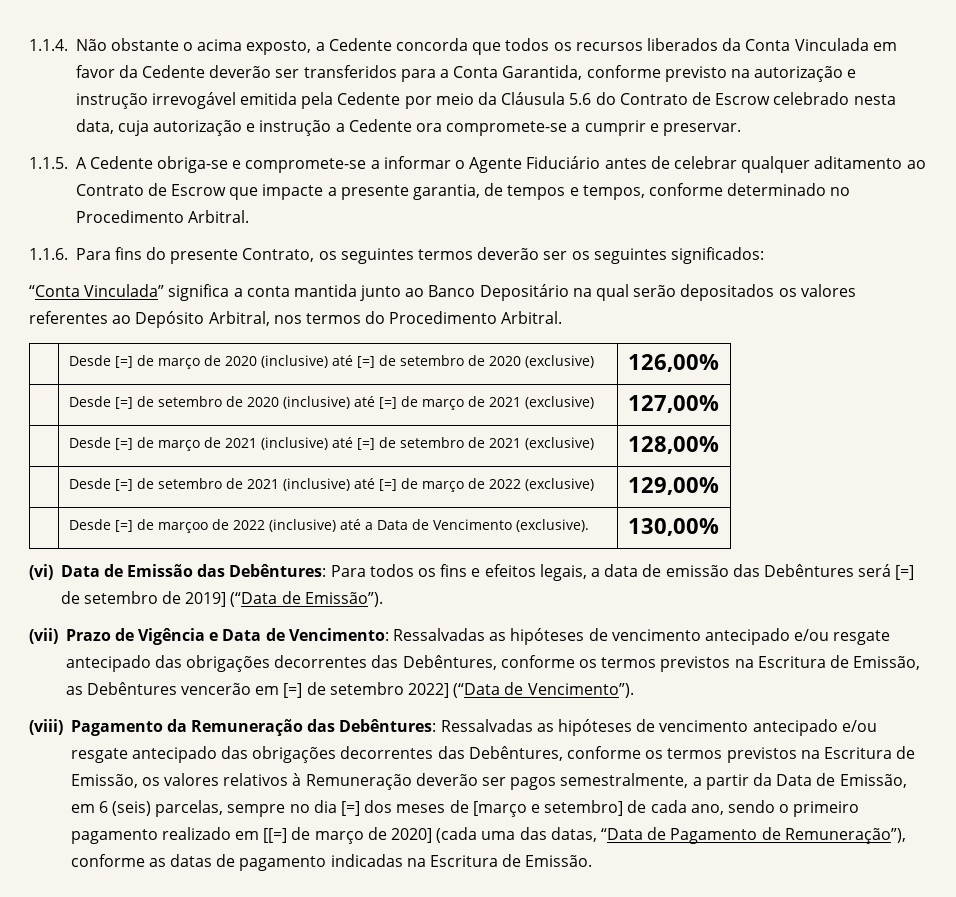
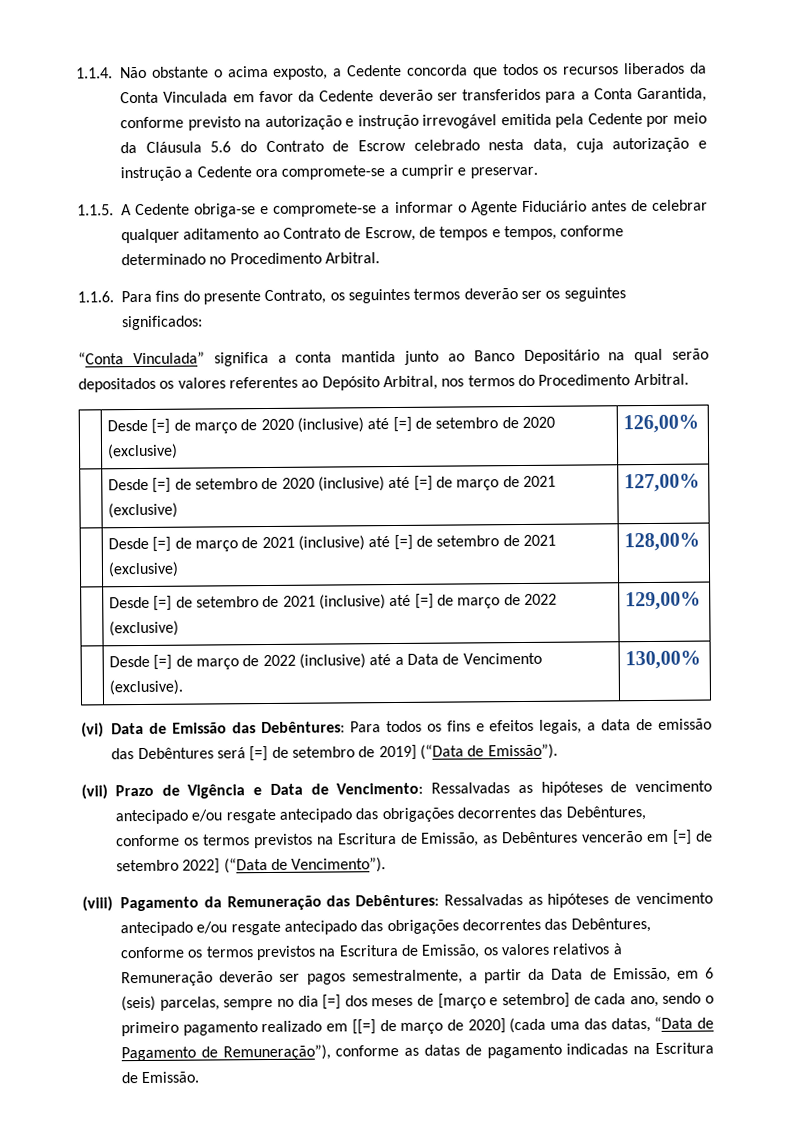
- 1.1.5. A Cedente obriga-se e compromete-se a informar o Agente Fiduciário antes de celebrar qualquer aditamento ao Contrato de Escrow que impacte a presente garantia, de tempos e tempos, conforme determinado no Procedimento Arbitral.
+ 1.1.5. A Cedente obriga-se e compromete-se a informar o Agente Fiduciário antes de celebrar qualquer aditamento ao Contrato de Escrow, de tempos e tempos, conforme determinado no Procedimento Arbitral.
- | Desde [=] de marçoo de 2022 (inclusive) até a Data de Vencimento (exclusive). | 130,00%
+ | Desde [=] de março de 2022 (inclusive) até a Data de Vencimento (exclusive). | 130,00%

